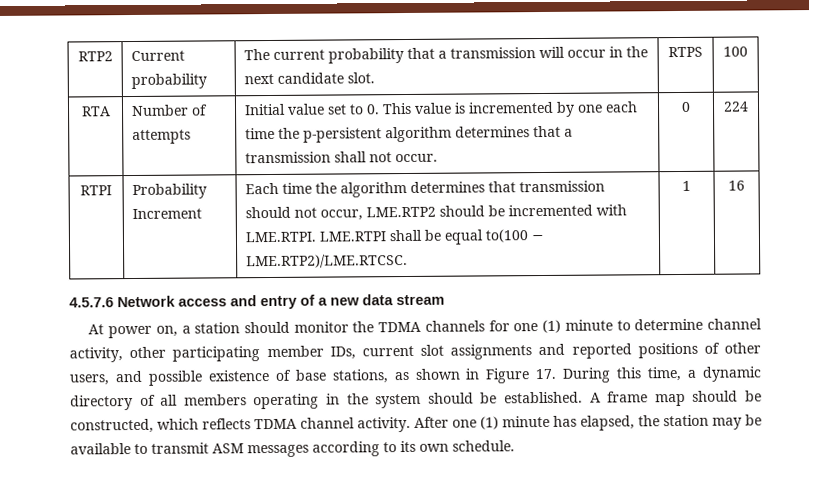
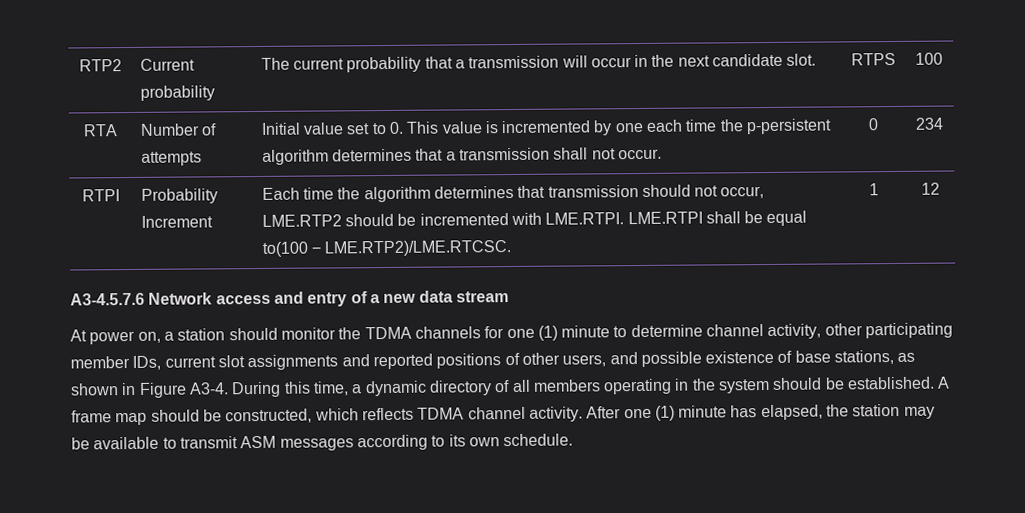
- RTA | Number of attempts | Initial value set to 0. This value is incremented by one each time the p-persistent algorithm determines that a transmission shall not occur. | 0 | 224
+ RTA | Number of attempts | Initial value set to 0. This value is incremented by one each time the p-persistent algorithm determines that a transmission shall not occur. | 0 | 234
- RTPI | Probability Increment | Each time the algorithm determines that transmission should not occur, LME.RTP2 should be incremented with LME.RTPI. LME.RTPI shall be equal to(100 − LME.RTP2)/LME.RTCSC. | 1 | 16
- 4.5.7.6 Network access and entry of a new data stream
+ RTPI | Probability Increment | Each time the algorithm determines that transmission should not occur, LME.RTP2 should be incremented with LME.RTPI. LME.RTPI shall be equal to(100 − LME.RTP2)/LME.RTCSC. | 1 | 12
+ A3-4.5.7.6 Network access and entry of a new data stream
- At power on, a station should monitor the TDMA channels for one (1) minute to determine channel activity, other participating member IDs, current slot assignments and reported positions of other users, and possible existence of base stations, as shown in Figure 17. During this time, a dynamic directory of all members operating in the system should be established.
+ At power on, a station should monitor the TDMA channels for one (1) minute to determine channel activity, other participating member IDs, current slot assignments and reported positions of other users, and possible existence of base stations, as shown in Figure A3-4. During this time, a dynamic directory of all members operating in the system should be established.

